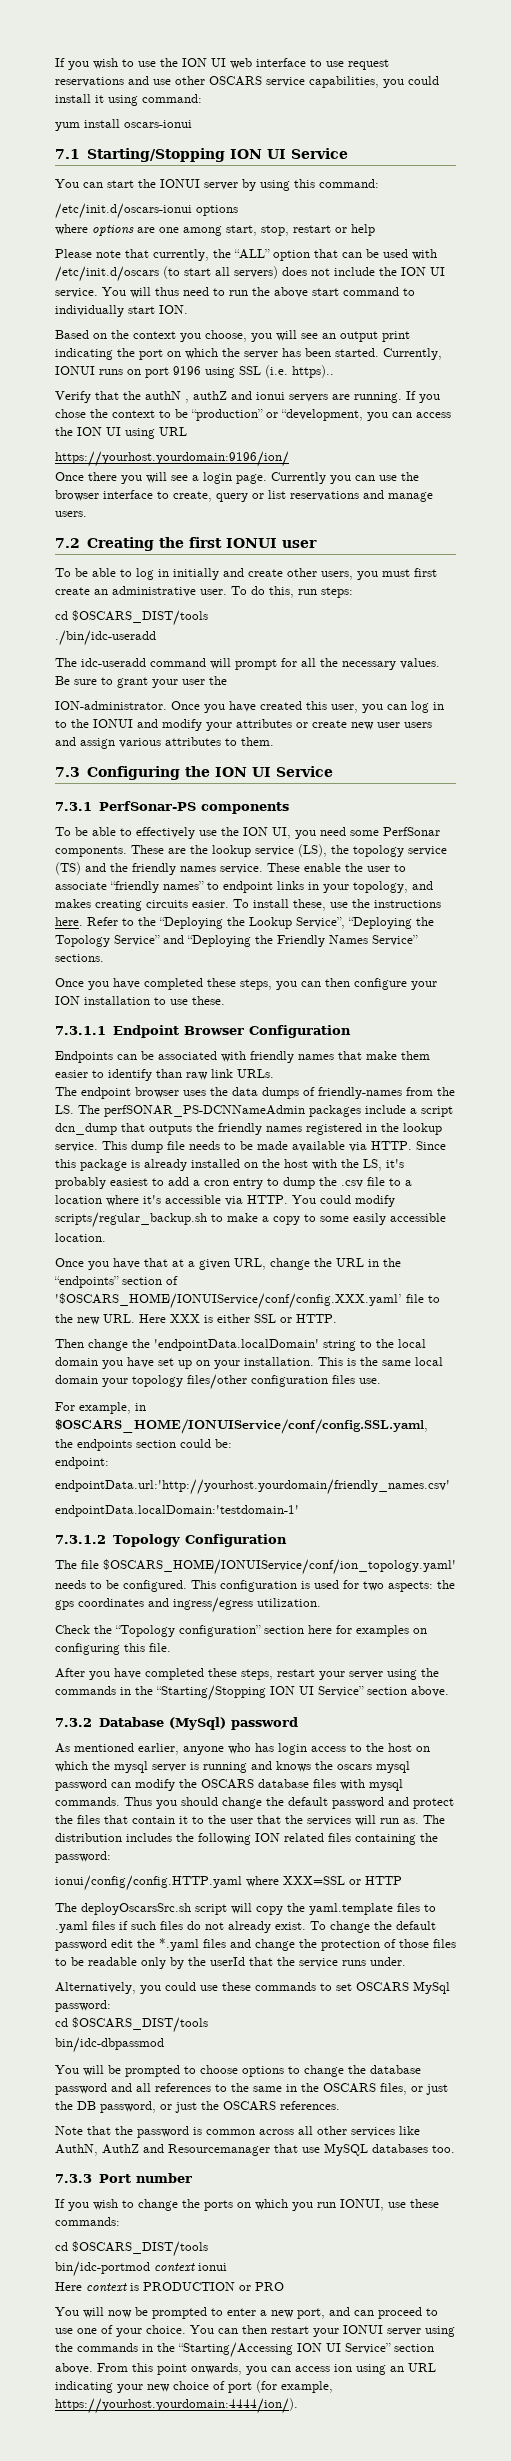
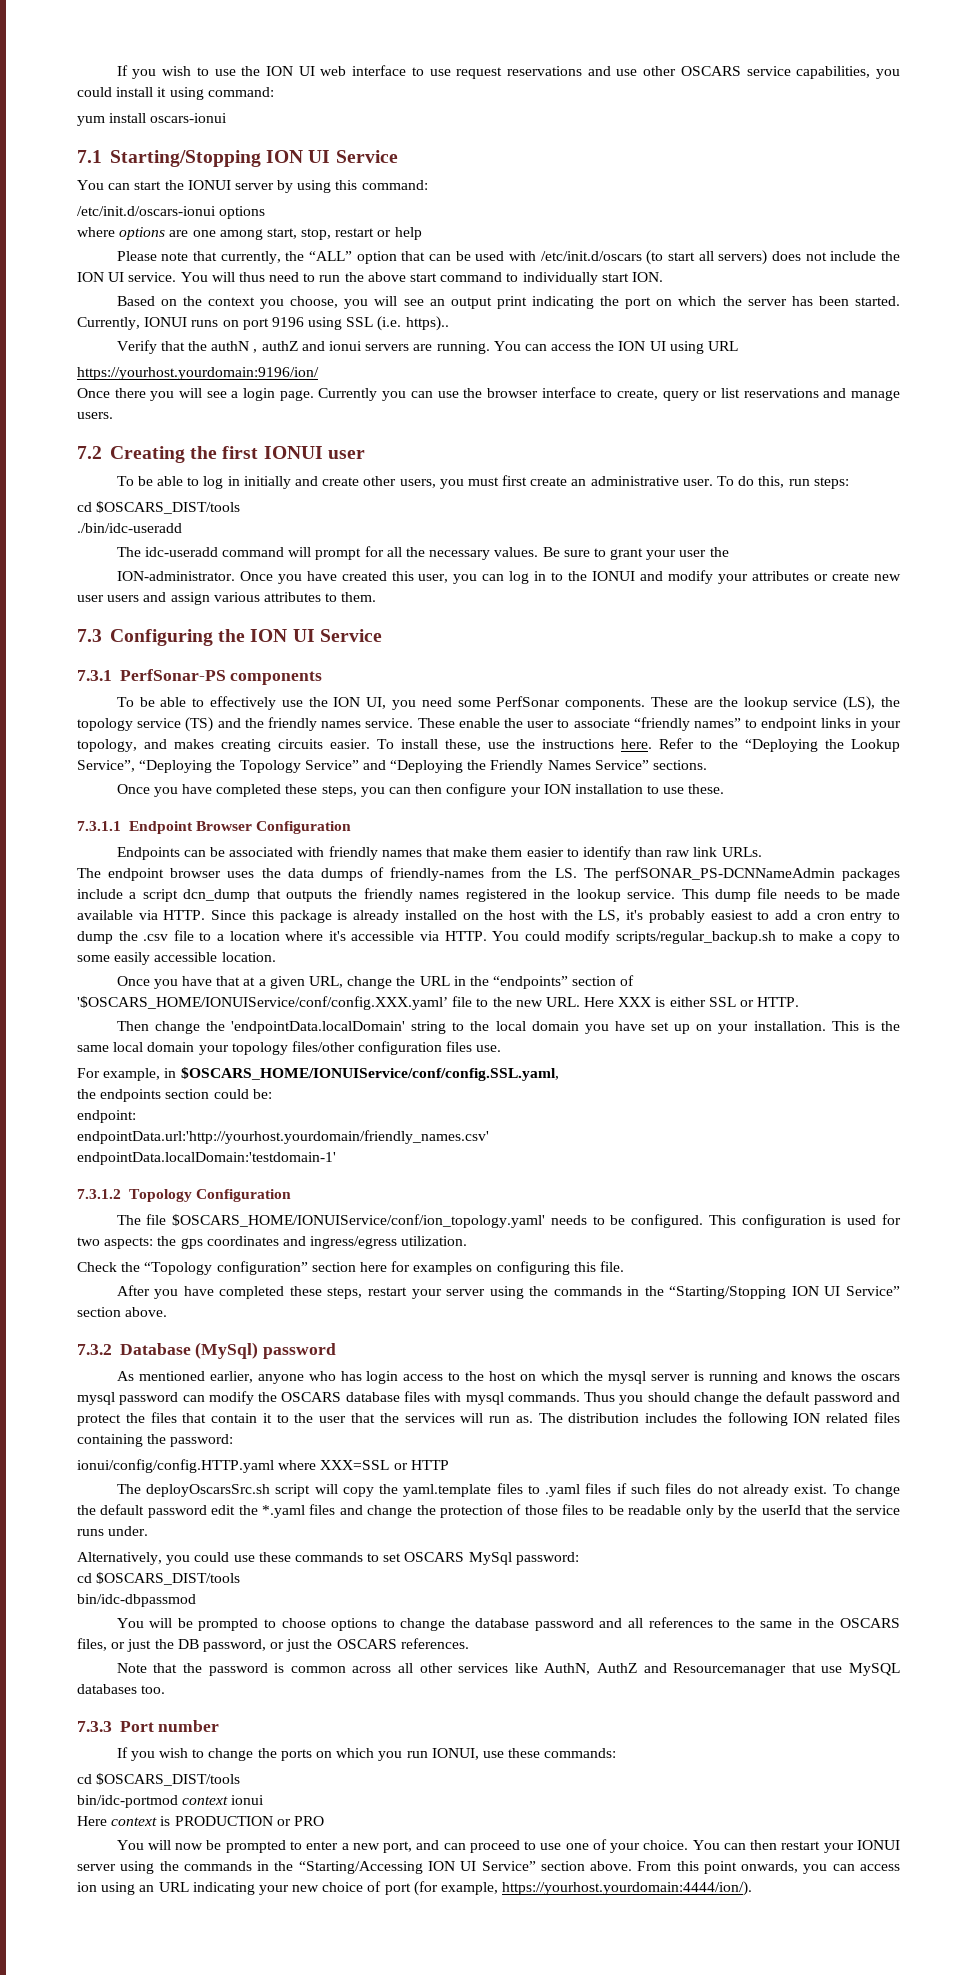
- If you chose the context to be “production” or “development, you can access the ION UI using URL
+ You can access the ION UI using URL

